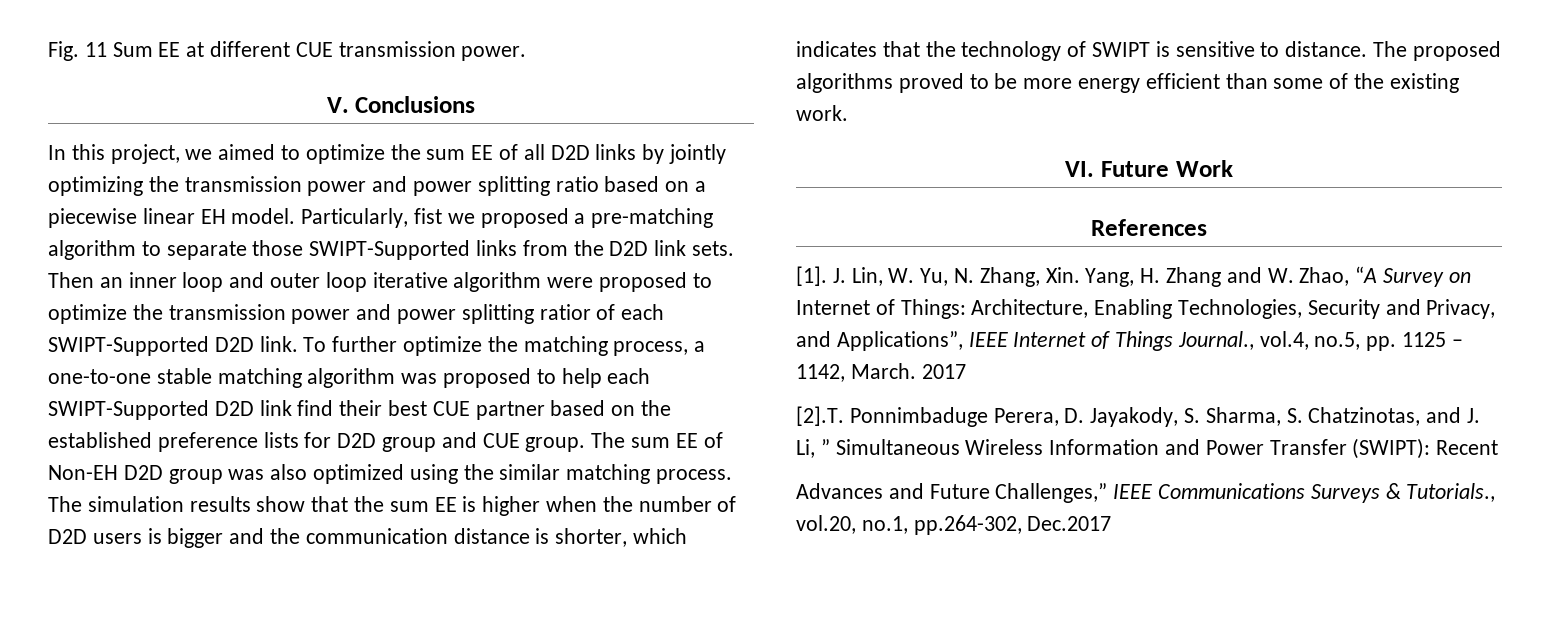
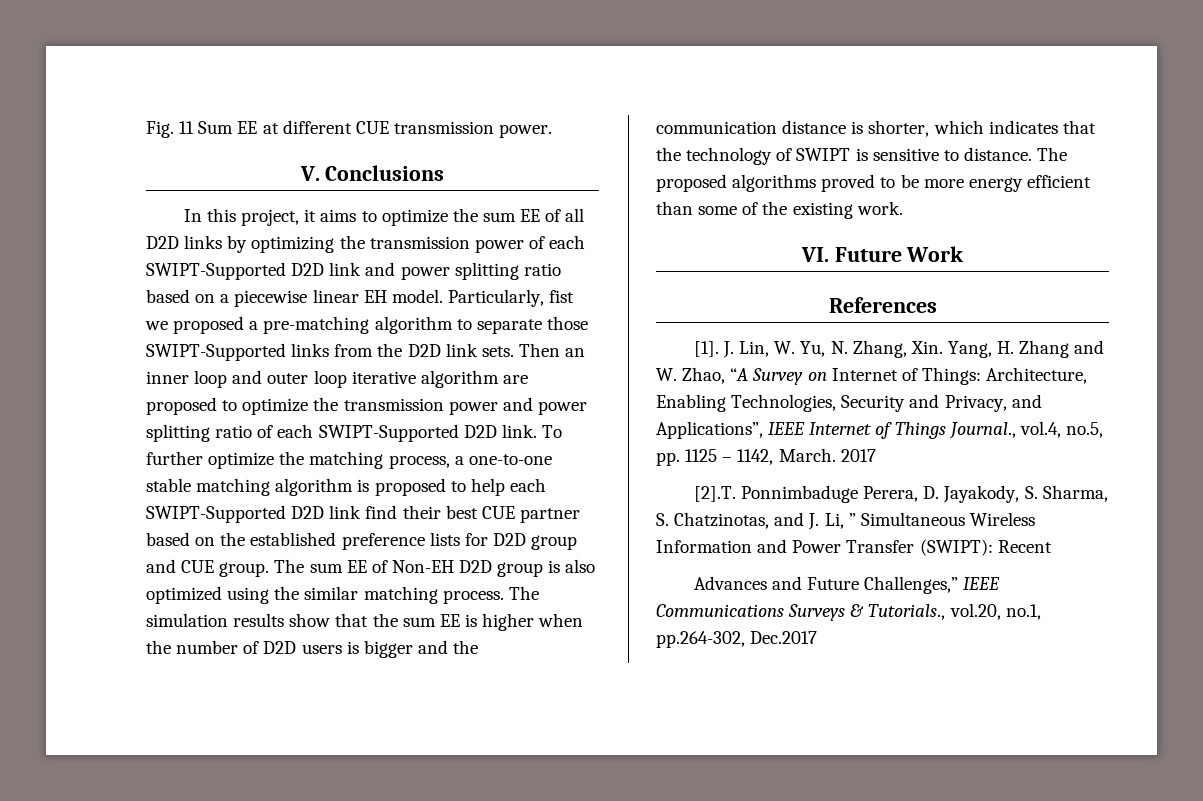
- In this project, we aimed to optimize the sum EE of all D2D links by jointly optimizing the transmission power and power splitting ratio based on a piecewise linear EH model.
+ In this project, it aims to optimize the sum EE of all D2D links by optimizing the transmission power of each SWIPT-Supported D2D link and power splitting ratio based on a piecewise linear EH model.
- Then an inner loop and outer loop iterative algorithm were proposed to optimize the transmission power and power splitting ratior of each SWIPT-Supported D2D link.
+ Then an inner loop and outer loop iterative algorithm are proposed to optimize the transmission power and power splitting ratio of each SWIPT-Supported D2D link.
- To further optimize the matching process, a one-to-one stable matching algorithm was proposed to help each SWIPT-Supported D2D link find their best CUE partner based on the established preference lists for D2D group and CUE group.
+ To further optimize the matching process, a one-to-one stable matching algorithm is proposed to help each SWIPT-Supported D2D link find their best CUE partner based on the established preference lists for D2D group and CUE group.
- The sum EE of Non-EH D2D group was also optimized using the similar matching process.
+ The sum EE of Non-EH D2D group is also optimized using the similar matching process.

